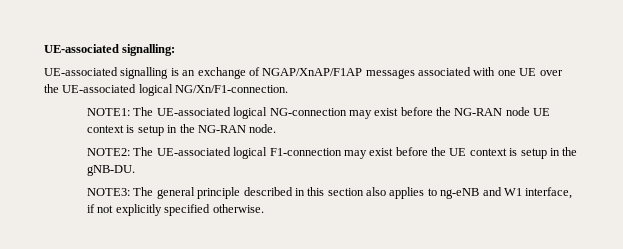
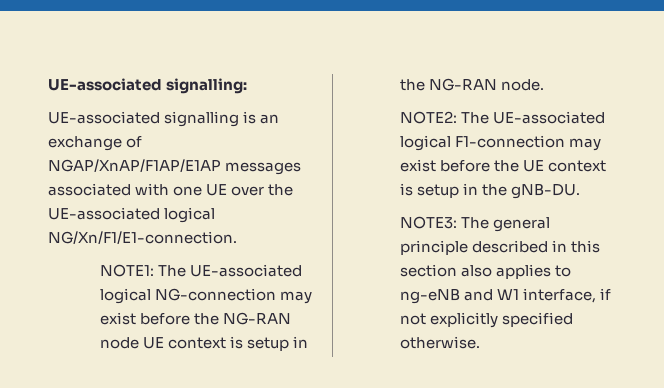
- UE-associated signalling is an exchange of NGAP/XnAP/F1AP messages associated with one UE over the UE-associated logical NG/Xn/F1-connection.
+ UE-associated signalling is an exchange of NGAP/XnAP/F1AP/E1AP messages associated with one UE over the UE-associated logical NG/Xn/F1/E1-connection.

